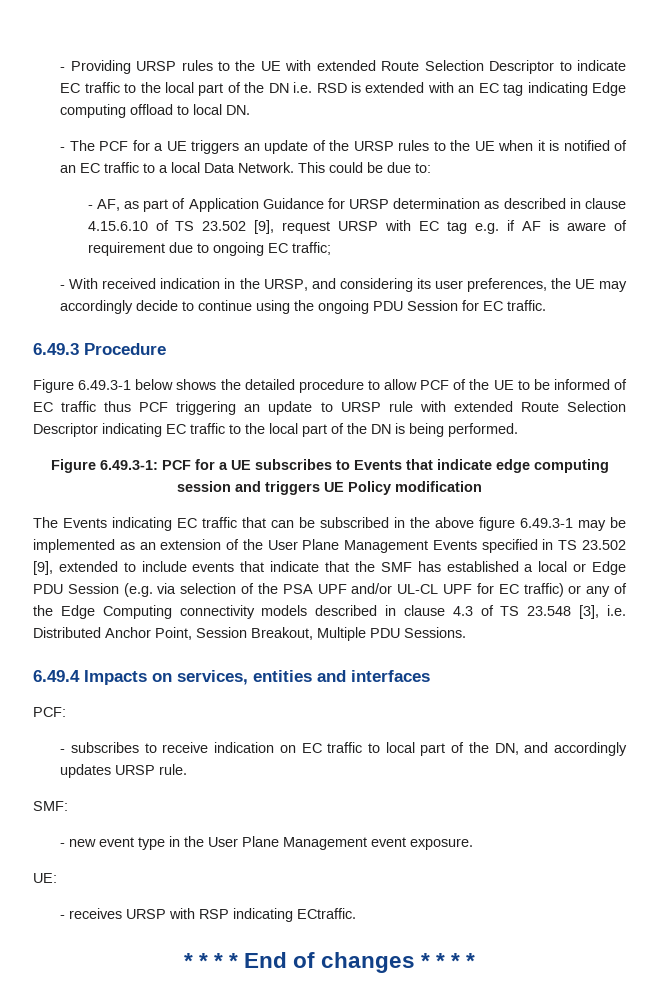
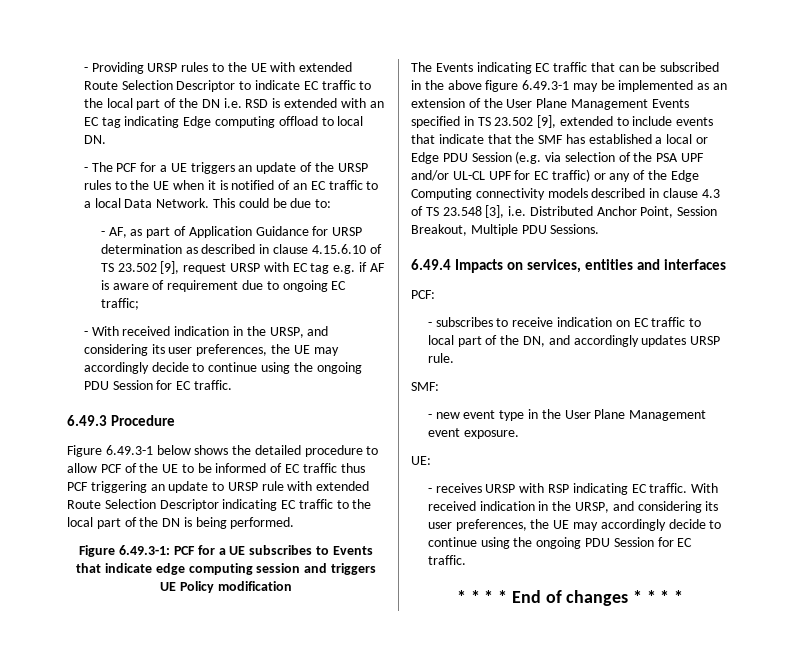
- - receives URSP with RSP indicating ECtraffic.
+ - receives URSP with RSP indicating EC traffic. With received indication in the URSP, and considering its user preferences, the UE may accordingly decide to continue using the ongoing PDU Session for EC traffic.

